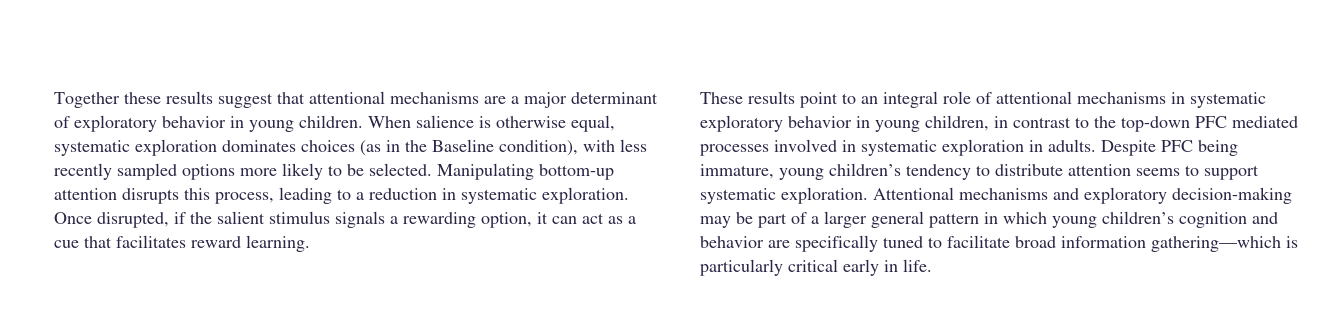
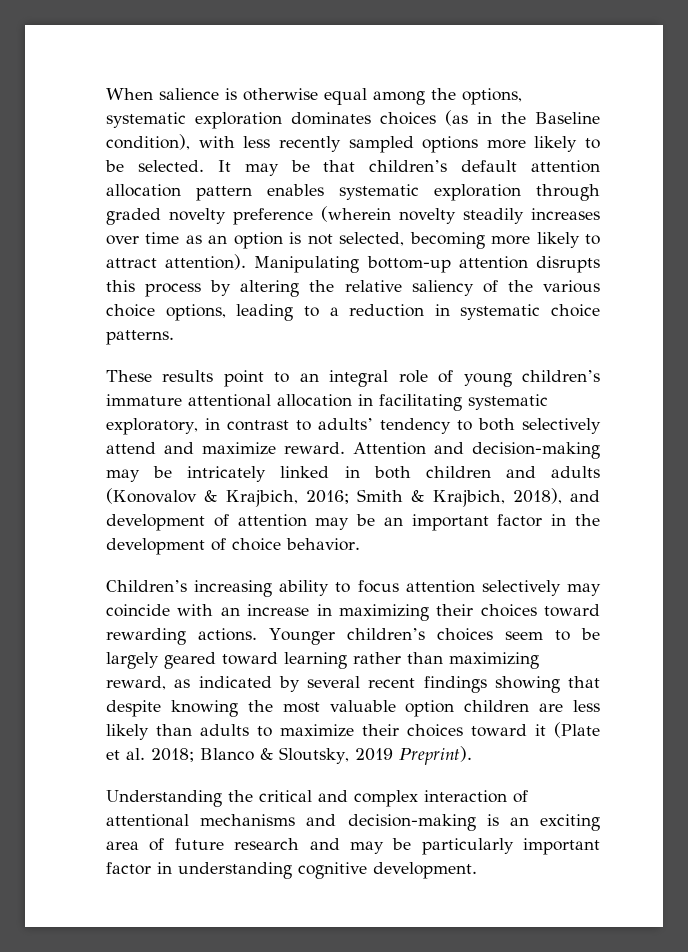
- Together these results suggest that attentional mechanisms are a major determinant of exploratory behavior in young children. When salience is otherwise equal, systematic exploration dominates choices (as in the Baseline condition), with less recently sampled options more likely to be selected.
+ When salience is otherwise equal among the options, systematic exploration dominates choices (as in the Baseline condition), with less recently sampled options more likely to be selected.
+ It may be that children’s default attention allocation pattern enables systematic exploration through graded novelty preference (wherein novelty steadily increases over time as an option is not selected, becoming more likely to attract attention).
- Manipulating bottom-up attention disrupts this process, leading to a reduction in systematic exploration. Once disrupted, if the salient stimulus signals a rewarding option, it can act as a cue that facilitates reward learning.
+ Manipulating bottom-up attention disrupts this process by altering the relative saliency of the various choice options, leading to a reduction in systematic choice patterns.
- These results point to an integral role of attentional mechanisms in systematic exploratory behavior in young children, in contrast to the top-down PFC mediated processes involved in systematic exploration in adults. Despite PFC being immature, young children’s tendency to distribute attention seems to support systematic exploration. Attentional mechanisms and exploratory decision-making may be part of a larger general pattern in which young children’s cognition and behavior are specifically tuned to facilitate broad information gathering—which is particularly critical early in life.
+ These results point to an integral role of young children’s immature attentional allocation in facilitating systematic exploratory, in contrast to adults’ tendency to both selectively attend and maximize reward. Attention and decision-making may be intricately linked in both children and adults (Konovalov & Krajbich, 2016; Smith & Krajbich, 2018), and development of attention may be an important factor in the development of choice behavior.
+ Children’s increasing ability to focus attention selectively may coincide with an increase in maximizing their choices toward rewarding actions. Younger children’s choices seem to be largely geared toward learning rather than maximizing reward, as indicated by several recent findings showing that despite knowing the most valuable option children are less likely than adults to maximize their choices toward it (Plate et al. 2018; Blanco & Sloutsky, 2019 Preprint).
+ Understanding the critical and complex interaction of attentional mechanisms and decision-making is an exciting area of future research and may be particularly important factor in understanding cognitive development.

